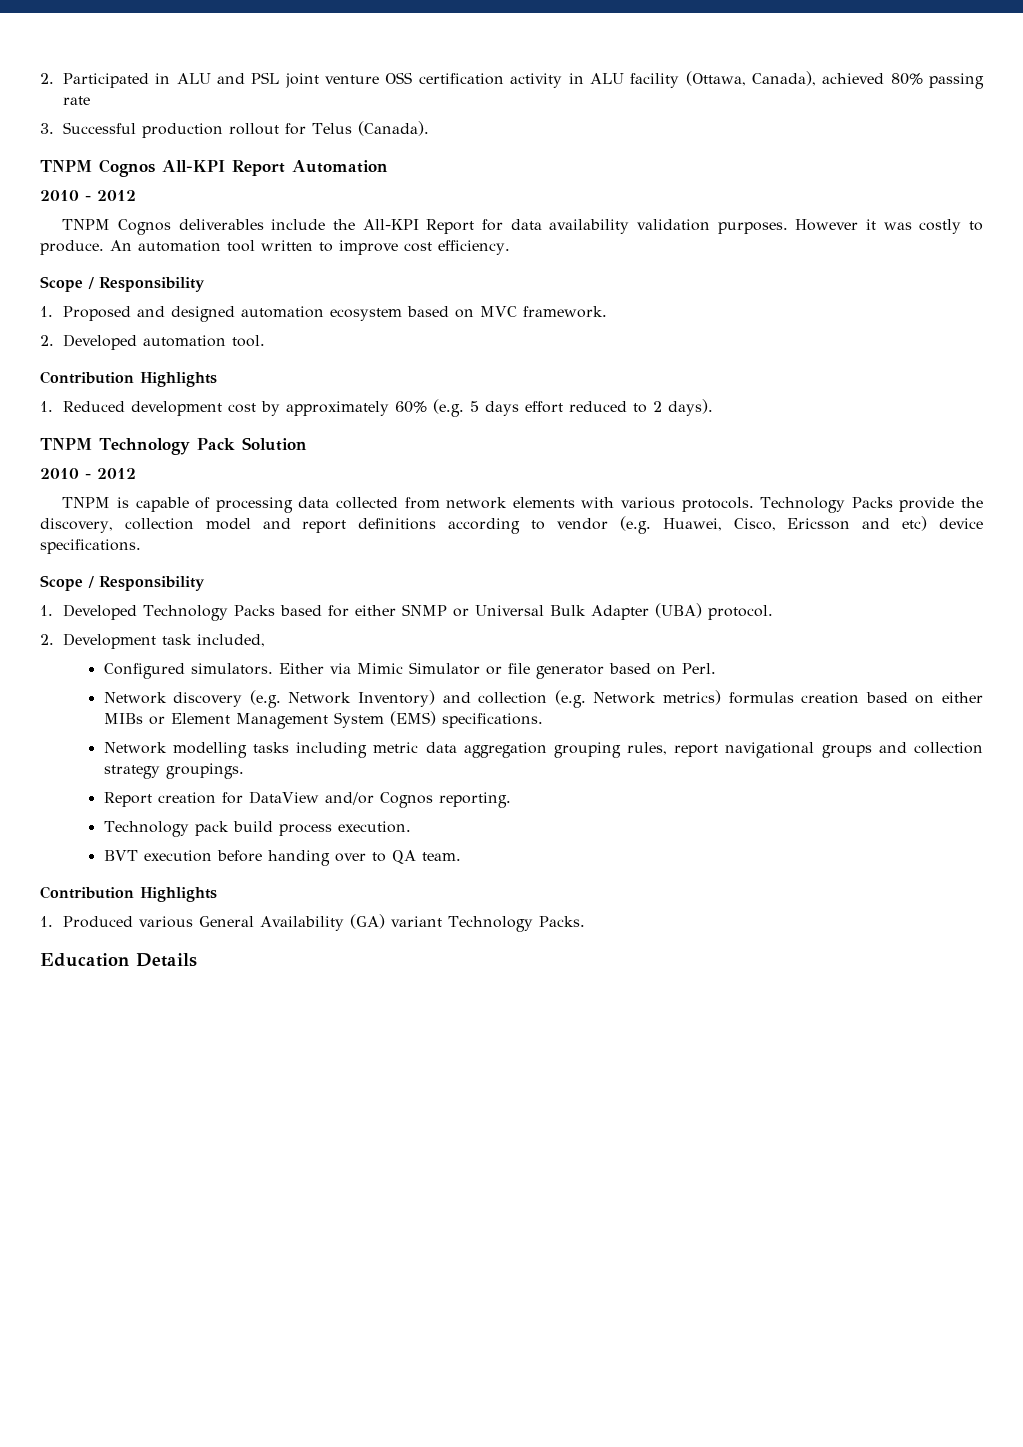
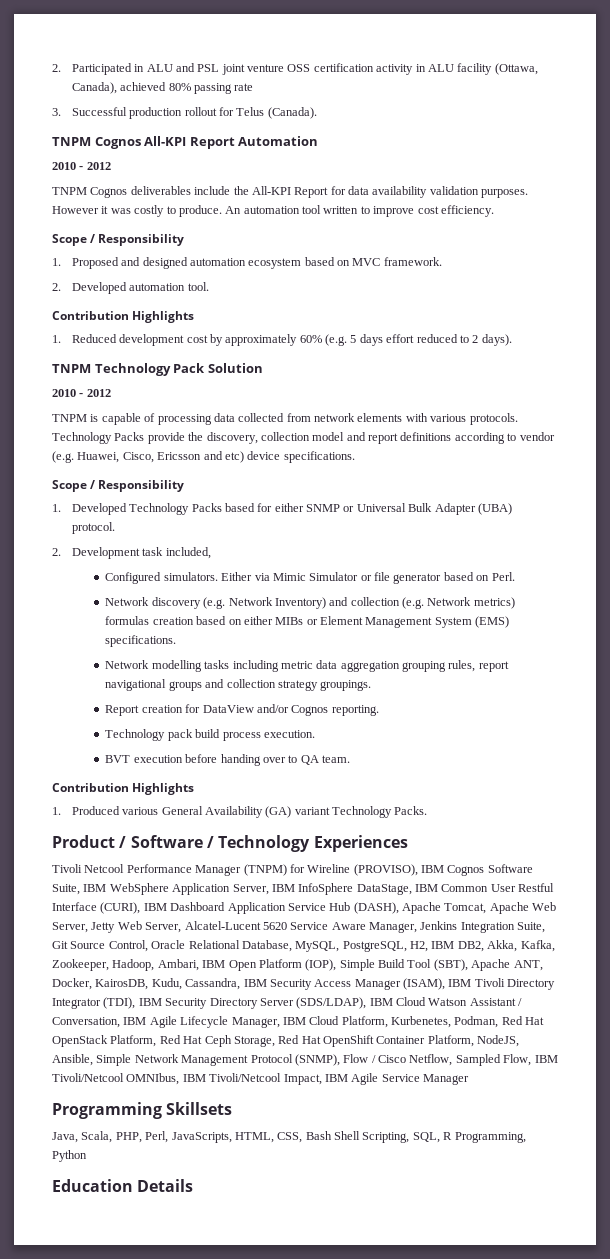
+ Product / Software / Technology Experiences
+ Tivoli Netcool Performance Manager (TNPM) for Wireline (PROVISO), IBM Cognos Software Suite, IBM WebSphere Application Server, IBM InfoSphere DataStage, IBM Common User Restful Interface (CURI), IBM Dashboard Application Service Hub (DASH), Apache Tomcat, Apache Web Server, Jetty Web Server, Alcatel-Lucent 5620 Service Aware Manager, Jenkins Integration Suite, Git Source Control, Oracle Relational Database, MySQL, PostgreSQL, H2, IBM DB2, Akka, Kafka, Zookeeper, Hadoop, Ambari, IBM Open Platform (IOP), Simple Build Tool (SBT), Apache ANT, Docker, KairosDB, Kudu, Cassandra, IBM Security Access Manager (ISAM), IBM Tivoli Directory Integrator (TDI), IBM Security Directory Server (SDS/LDAP), IBM Cloud Watson Assistant / Conversation, IBM Agile Lifecycle Manager, IBM Cloud Platform, Kurbenetes, Podman, Red Hat OpenStack Platform, Red Hat Ceph Storage, Red Hat OpenShift Container Platform, NodeJS, Ansible, Simple Network Management Protocol (SNMP), Flow / Cisco Netflow, Sampled Flow, IBM Tivoli/Netcool OMNIbus, IBM Tivoli/Netcool Impact, IBM Agile Service Manager
+ Programming Skillsets
+ Java, Scala, PHP, Perl, JavaScripts, HTML, CSS, Bash Shell Scripting, SQL, R Programming, Python

